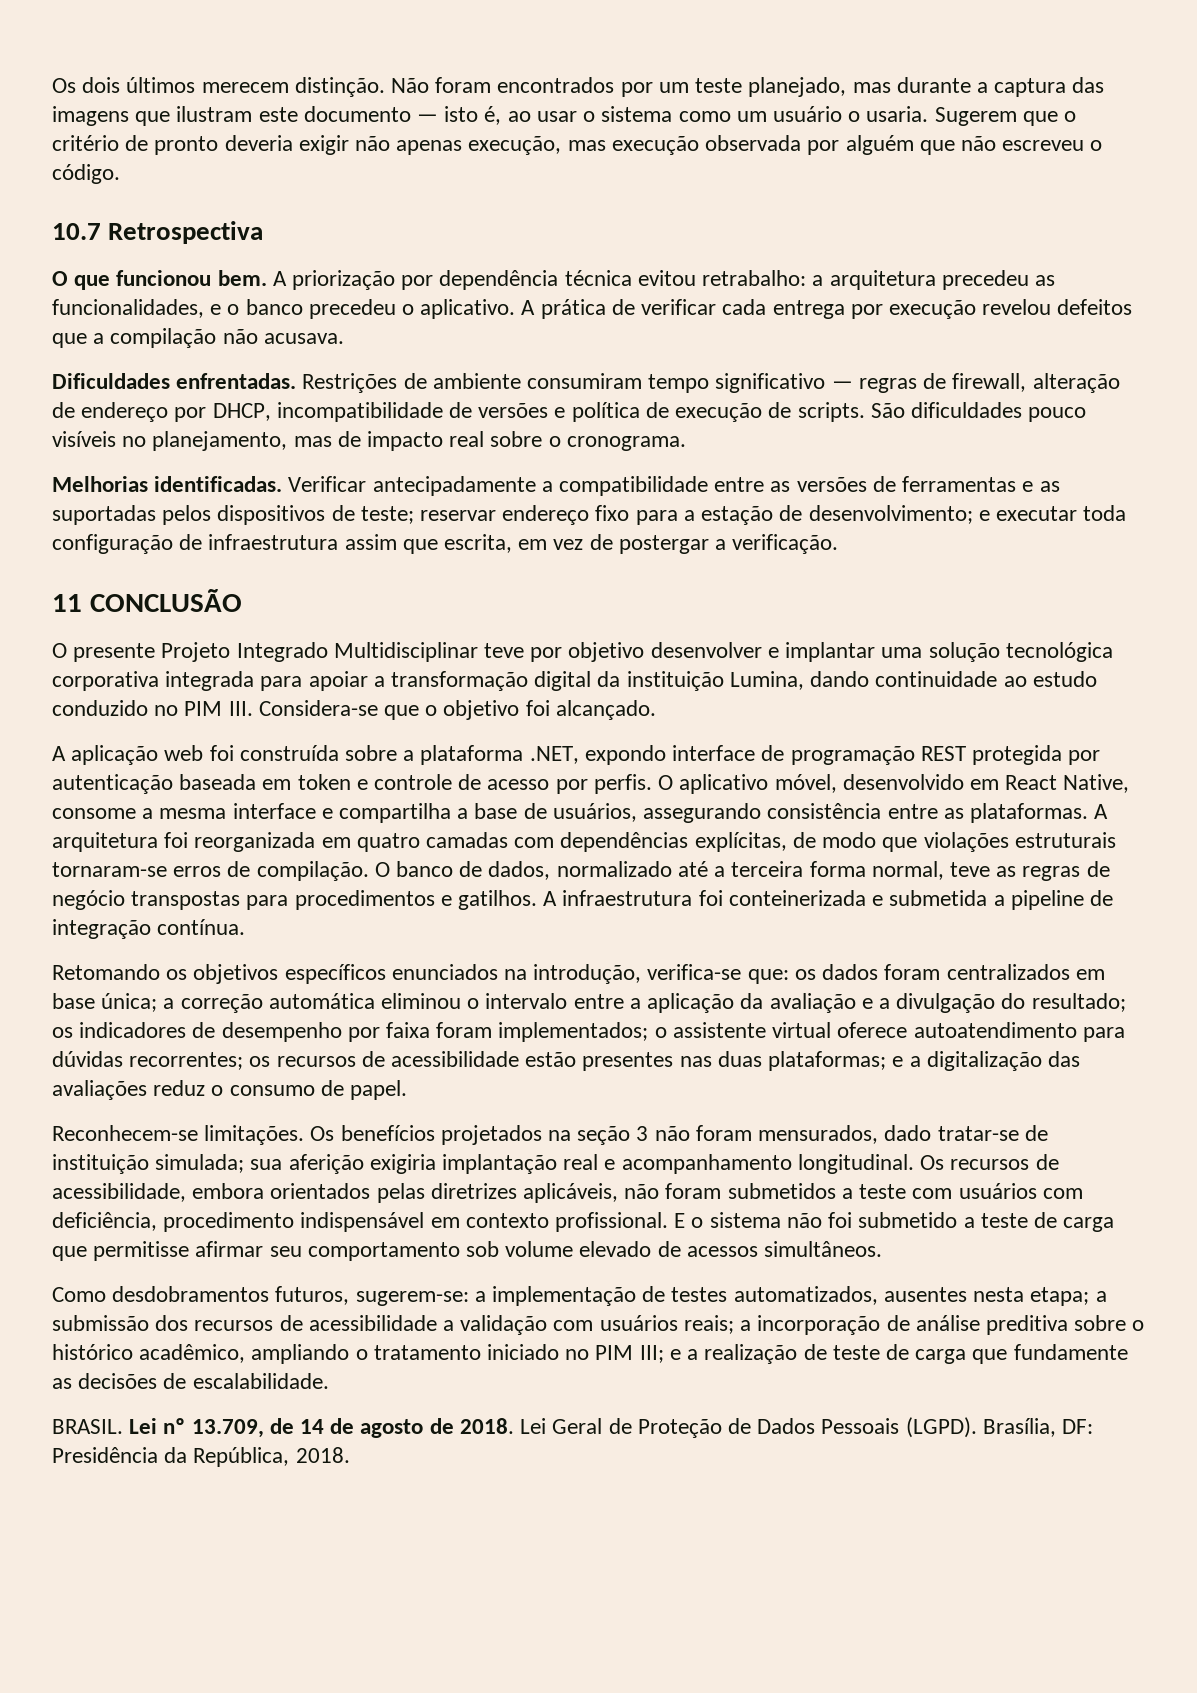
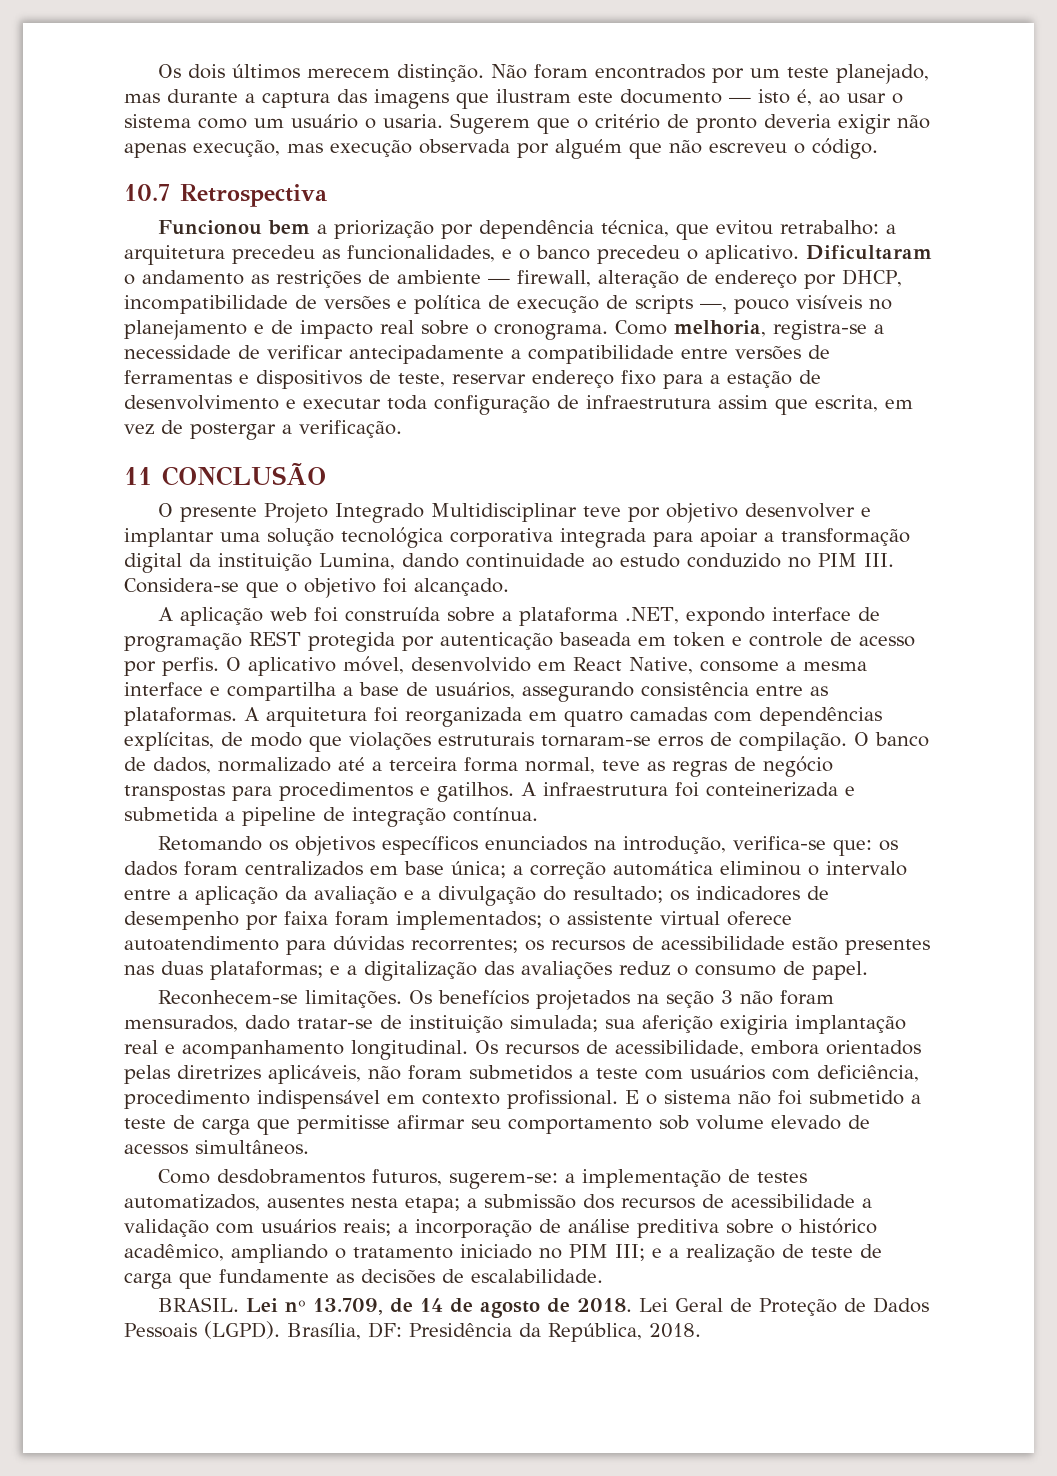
- O que funcionou bem. A priorização por dependência técnica evitou retrabalho: a arquitetura precedeu as funcionalidades, e o banco precedeu o aplicativo.
+ Funcionou bem a priorização por dependência técnica, que evitou retrabalho: a arquitetura precedeu as funcionalidades, e o banco precedeu o aplicativo.
- A prática de verificar cada entrega por execução revelou defeitos que a compilação não acusava.
- Dificuldades enfrentadas. Restrições de ambiente consumiram tempo significativo — regras de firewall, alteração de endereço por DHCP, incompatibilidade de versões e política de execução de scripts. São dificuldades pouco visíveis no planejamento, mas de impacto real sobre o cronograma.
- Melhorias identificadas. Verificar antecipadamente a compatibilidade entre as versões de ferramentas e as suportadas pelos dispositivos de teste; reservar endereço fixo para a estação de desenvolvimento; e executar toda configuração de infraestrutura assim que escrita, em vez de postergar a verificação.
+ Dificultaram o andamento as restrições de ambiente — firewall, alteração de endereço por DHCP, incompatibilidade de versões e política de execução de scripts —, pouco visíveis no planejamento e de impacto real sobre o cronograma. Como melhoria, registra-se a necessidade de verificar antecipadamente a compatibilidade entre versões de ferramentas e dispositivos de teste, reservar endereço fixo para a estação de desenvolvimento e executar toda configuração de infraestrutura assim que escrita, em vez de postergar a verificação.

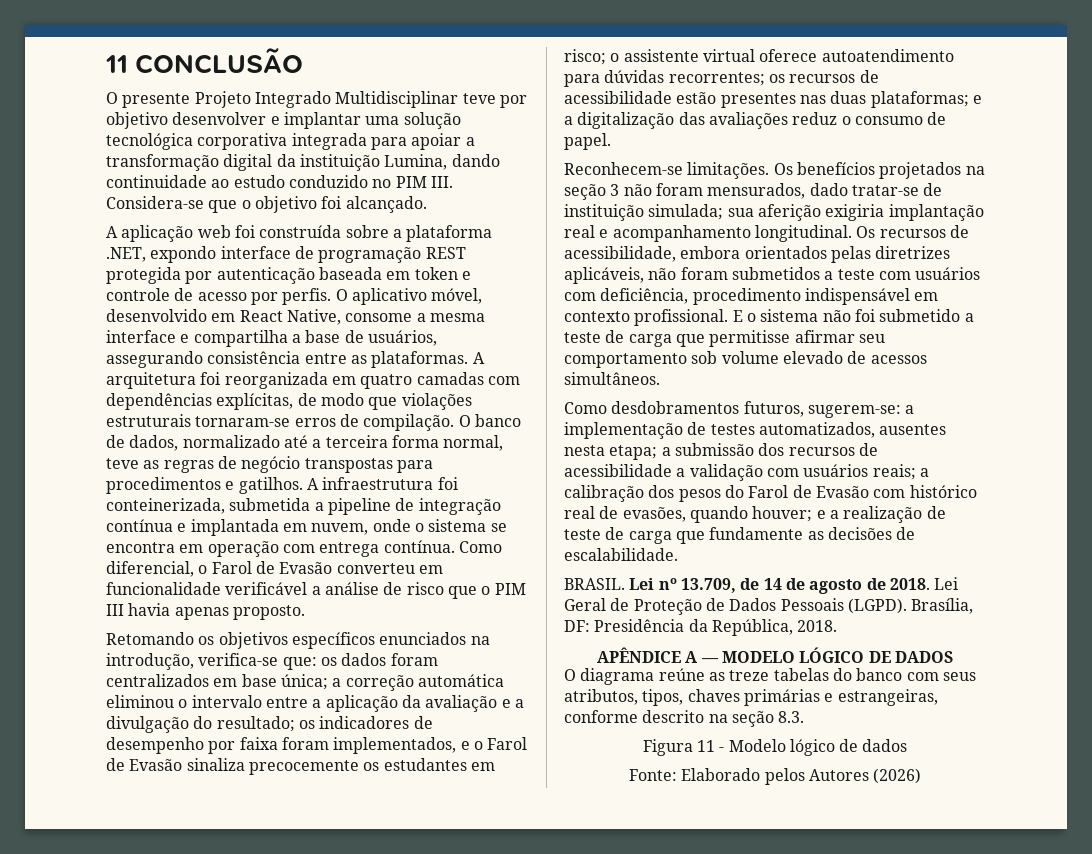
- Os dois últimos merecem distinção. Não foram encontrados por um teste planejado, mas durante a captura das imagens que ilustram este documento — isto é, ao usar o sistema como um usuário o usaria. Sugerem que o critério de pronto deveria exigir não apenas execução, mas execução observada por alguém que não escreveu o código.
- 10.7 Retrospectiva
- Funcionou bem a priorização por dependência técnica, que evitou retrabalho: a arquitetura precedeu as funcionalidades, e o banco precedeu o aplicativo. Dificultaram o andamento as restrições de ambiente — firewall, alteração de endereço por DHCP, incompatibilidade de versões e política de execução de scripts —, pouco visíveis no planejamento e de impacto real sobre o cronograma. Como melhoria, registra-se a necessidade de verificar antecipadamente a compatibilidade entre versões de ferramentas e dispositivos de teste, reservar endereço fixo para a estação de desenvolvimento e executar toda configuração de infraestrutura assim que escrita, em vez de postergar a verificação.
- A infraestrutura foi conteinerizada e submetida a pipeline de integração contínua.
+ A infraestrutura foi conteinerizada, submetida a pipeline de integração contínua e implantada em nuvem, onde o sistema se encontra em operação com entrega contínua. Como diferencial, o Farol de Evasão converteu em funcionalidade verificável a análise de risco que o PIM III havia apenas proposto.
- os indicadores de desempenho por faixa foram implementados;
+ os indicadores de desempenho por faixa foram implementados, e o Farol de Evasão sinaliza precocemente os estudantes em risco;
- Como desdobramentos futuros, sugerem-se: a implementação de testes automatizados, ausentes nesta etapa; a submissão dos recursos de acessibilidade a validação com usuários reais; a incorporação de análise preditiva sobre o histórico acadêmico, ampliando o tratamento iniciado no PIM III; e a realização de teste de carga que fundamente as decisões de escalabilidade.
+ Como desdobramentos futuros, sugerem-se: a implementação de testes automatizados, ausentes nesta etapa; a submissão dos recursos de acessibilidade a validação com usuários reais; a calibração dos pesos do Farol de Evasão com histórico real de evasões, quando houver; e a realização de teste de carga que fundamente as decisões de escalabilidade.
+ APÊNDICE A — MODELO LÓGICO DE DADOS
+ O diagrama reúne as treze tabelas do banco com seus atributos, tipos, chaves primárias e estrangeiras, conforme descrito na seção 8.3.
+ Figura 11 - Modelo lógico de dados
+ Fonte: Elaborado pelos Autores (2026)

